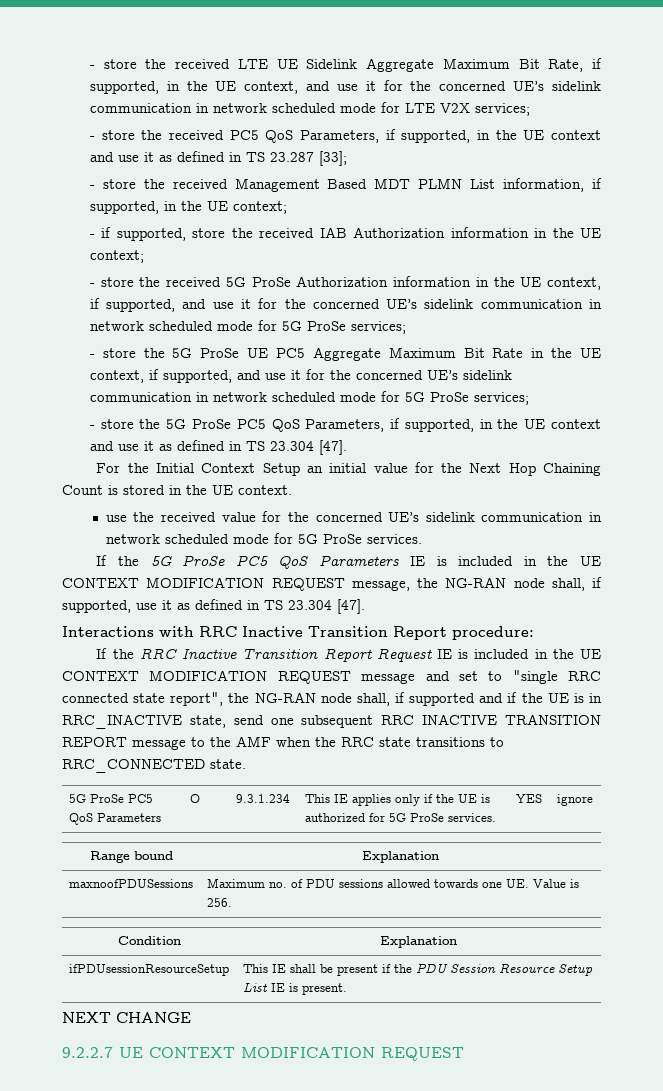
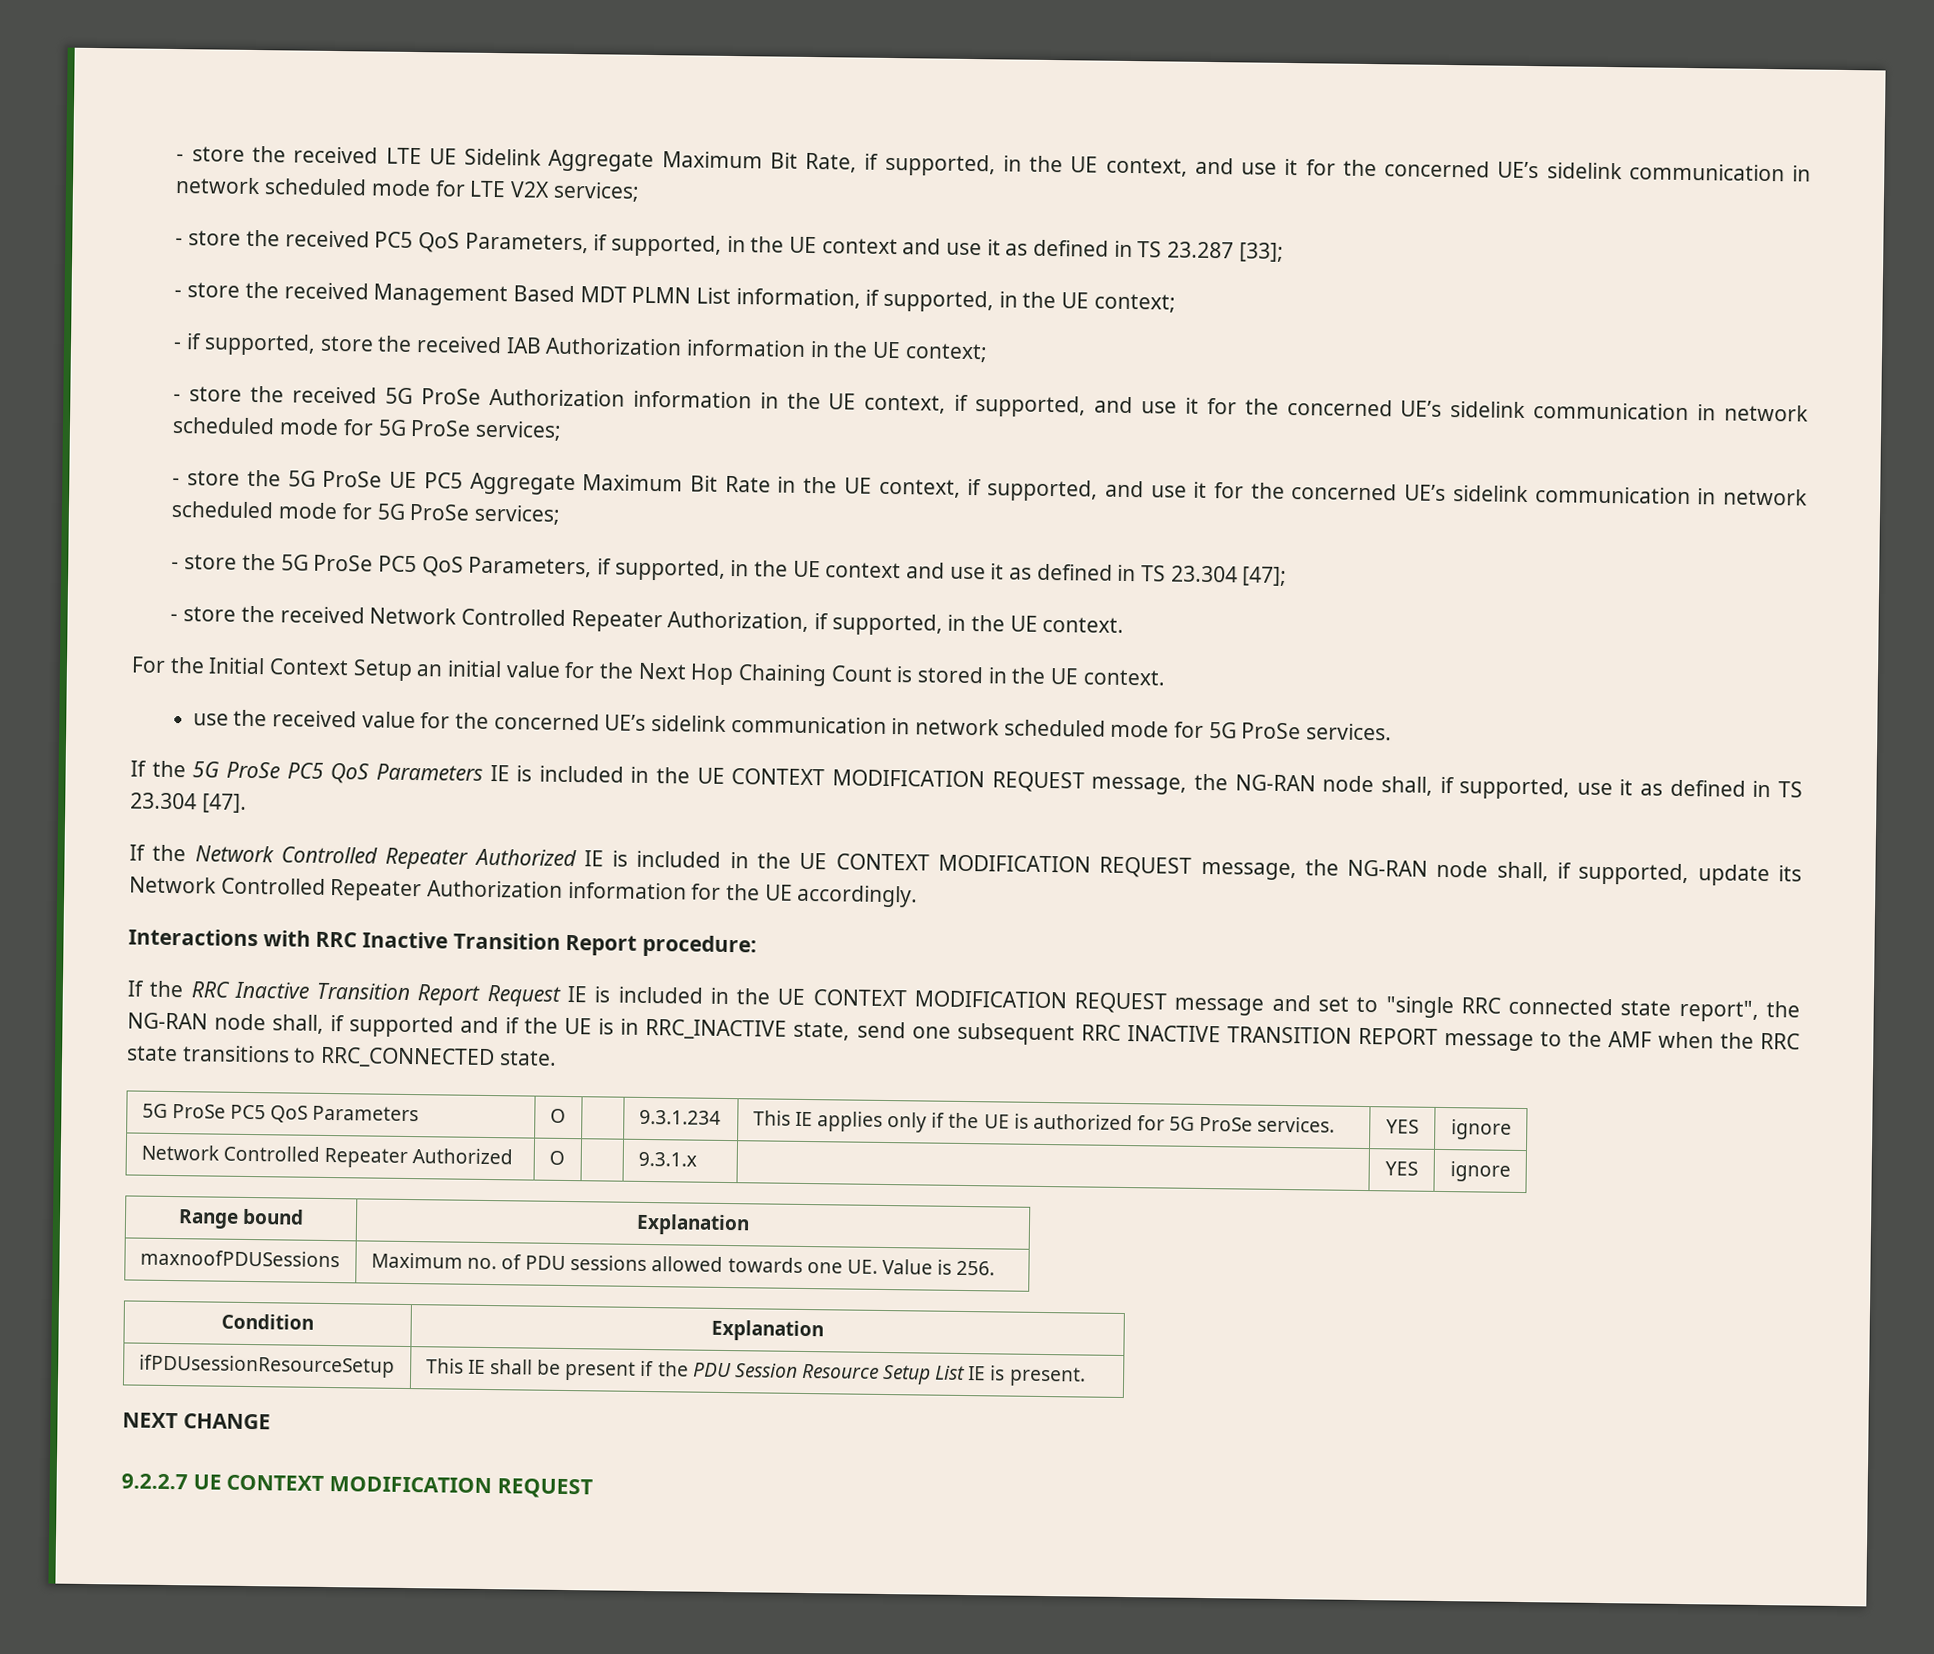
- - store the 5G ProSe PC5 QoS Parameters, if supported, in the UE context and use it as defined in TS 23.304 [47].
+ - store the 5G ProSe PC5 QoS Parameters, if supported, in the UE context and use it as defined in TS 23.304 [47];
+ - store the received Network Controlled Repeater Authorization, if supported, in the UE context.
+ If the Network Controlled Repeater Authorized IE is included in the UE CONTEXT MODIFICATION REQUEST message, the NG-RAN node shall, if supported, update its Network Controlled Repeater Authorization information for the UE accordingly.
+ Network Controlled Repeater Authorized | O | | 9.3.1.x | | YES | ignore

